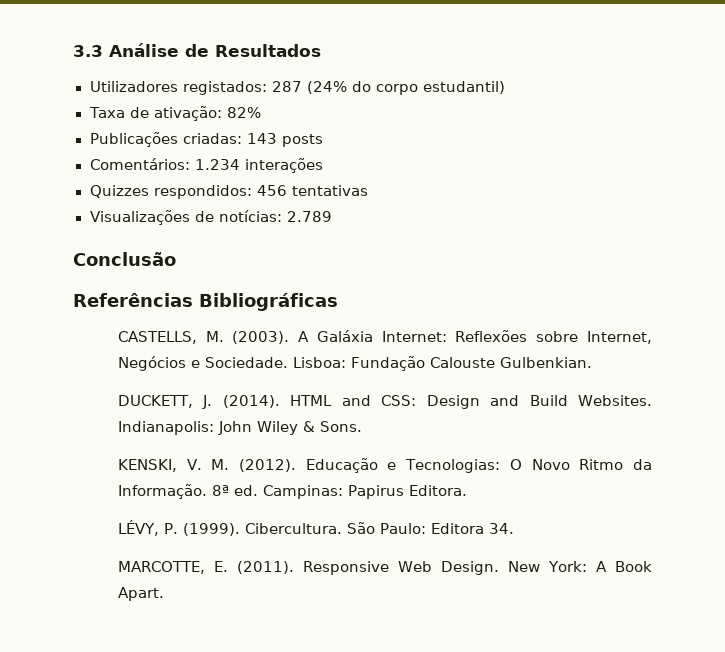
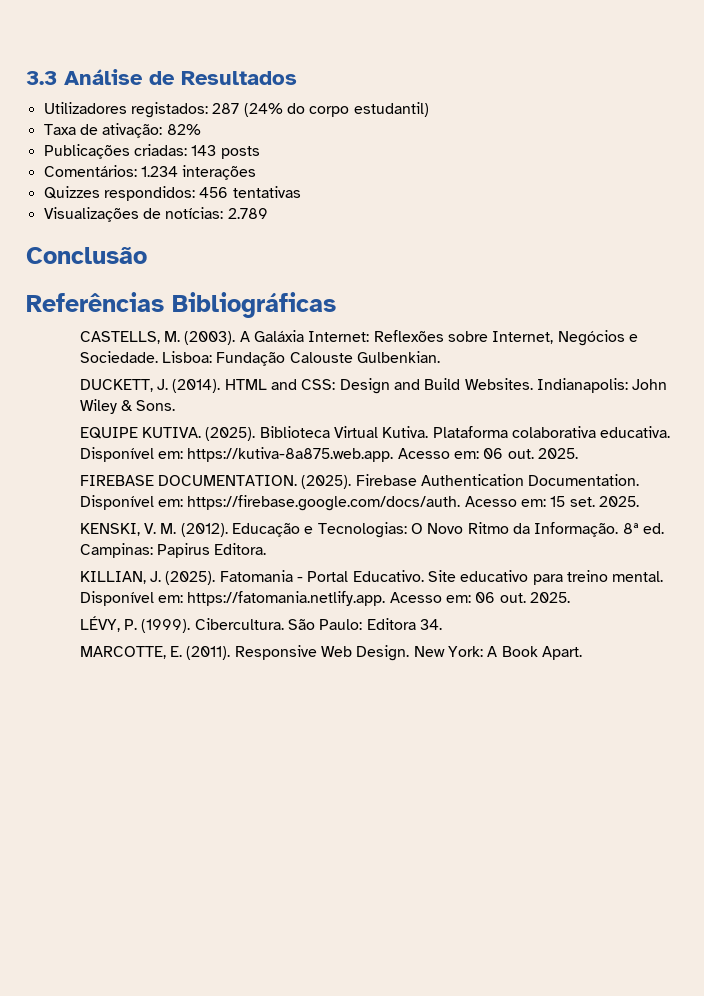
+ EQUIPE KUTIVA. (2025). Biblioteca Virtual Kutiva. Plataforma colaborativa educativa. Disponível em: https://kutiva-8a875.web.app. Acesso em: 06 out. 2025.
+ FIREBASE DOCUMENTATION. (2025). Firebase Authentication Documentation. Disponível em: https://firebase.google.com/docs/auth. Acesso em: 15 set. 2025.
+ KILLIAN, J. (2025). Fatomania - Portal Educativo. Site educativo para treino mental. Disponível em: https://fatomania.netlify.app. Acesso em: 06 out. 2025.

